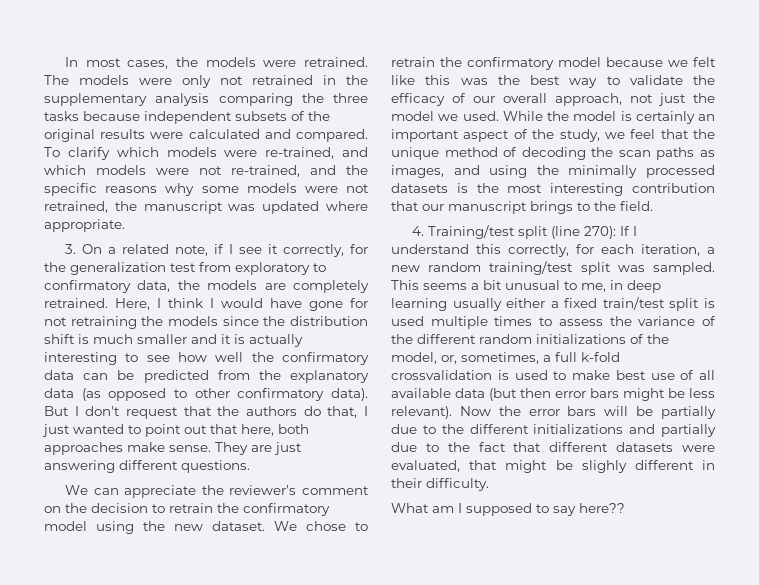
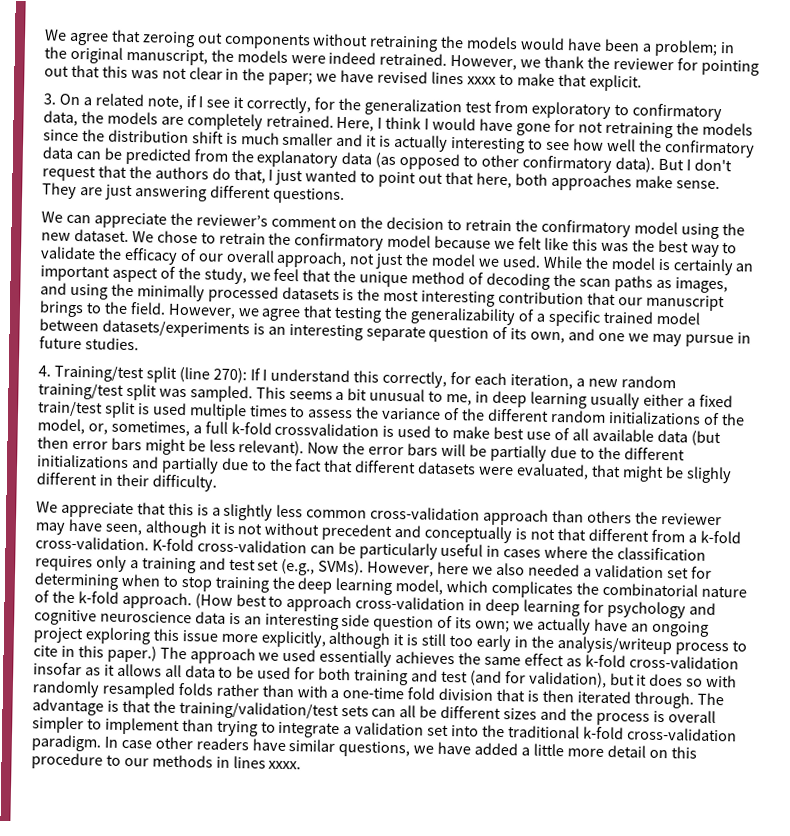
- In most cases, the models were retrained. The models were only not retrained in the supplementary analysis comparing the three tasks because independent subsets of the original results were calculated and compared. To clarify which models were re-trained, and which models were not re-trained, and the specific reasons why some models were not retrained, the manuscript was updated where appropriate.
+ We agree that zeroing out components without retraining the models would have been a problem; in the original manuscript, the models were indeed retrained. However, we thank the reviewer for pointing out that this was not clear in the paper; we have revised lines xxxx to make that explicit.
+ However, we agree that testing the generalizability of a specific trained model between datasets/experiments is an interesting separate question of its own, and one we may pursue in future studies.
- What am I supposed to say here??
+ We appreciate that this is a slightly less common cross-validation approach than others the reviewer may have seen, although it is not without precedent and conceptually is not that different from a k-fold cross-validation. K-fold cross-validation can be particularly useful in cases where the classification requires only a training and test set (e.g., SVMs). However, here we also needed a validation set for determining when to stop training the deep learning model, which complicates the combinatorial nature of the k-fold approach. (How best to approach cross-validation in deep learning for psychology and cognitive neuroscience data is an interesting side question of its own; we actually have an ongoing project exploring this issue more explicitly, although it is still too early in the analysis/writeup process to cite in this paper.) The approach we used essentially achieves the same effect as k-fold cross-validation insofar as it allows all data to be used for both training and test (and for validation), but it does so with randomly resampled folds rather than with a one-time fold division that is then iterated through. The advantage is that the training/validation/test sets can all be different sizes and the process is overall simpler to implement than trying to integrate a validation set into the traditional k-fold cross-validation paradigm. In case other readers have similar questions, we have added a little more detail on this procedure to our methods in lines xxxx.

